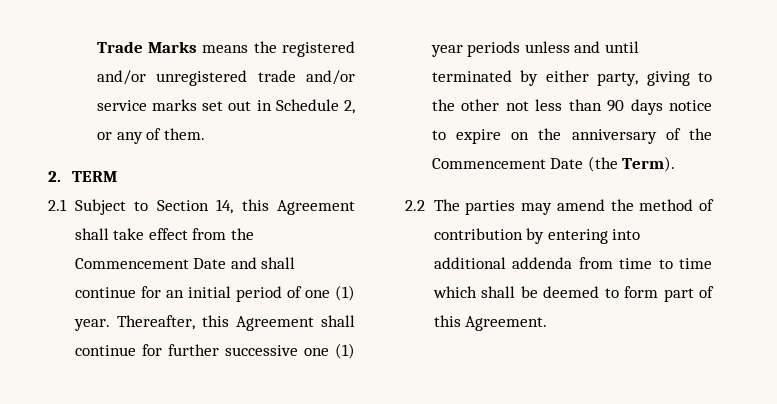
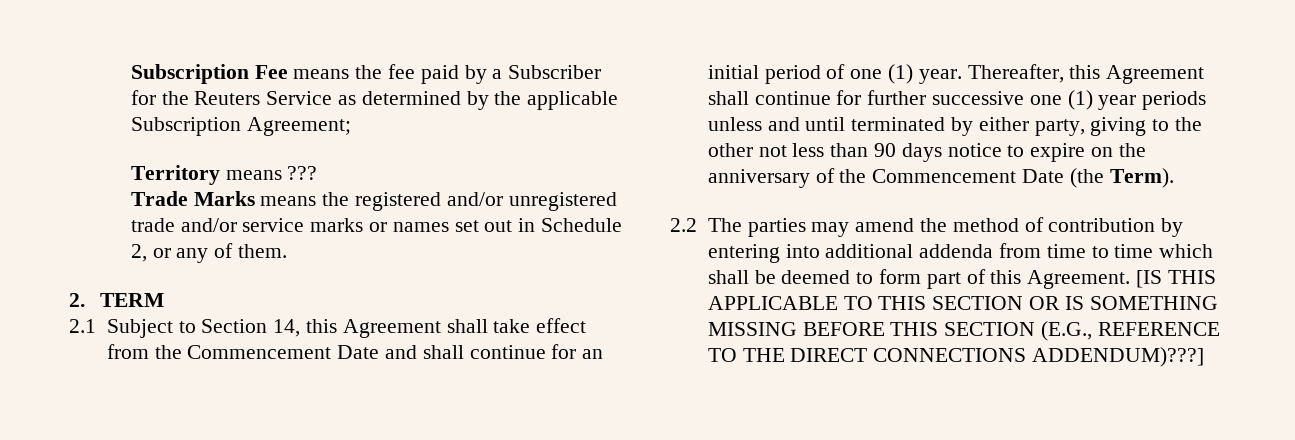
+ Subscription Fee means the fee paid by a Subscriber for the Reuters Service as determined by the applicable Subscription Agreement;
+ Territory means ???
- Trade Marks means the registered and/or unregistered trade and/or service marks set out in Schedule 2, or any of them.
+ Trade Marks means the registered and/or unregistered trade and/or service marks or names set out in Schedule 2, or any of them.
+ [IS THIS APPLICABLE TO THIS SECTION OR IS SOMETHING MISSING BEFORE THIS SECTION (E.G., REFERENCE TO THE DIRECT CONNECTIONS ADDENDUM)???]

